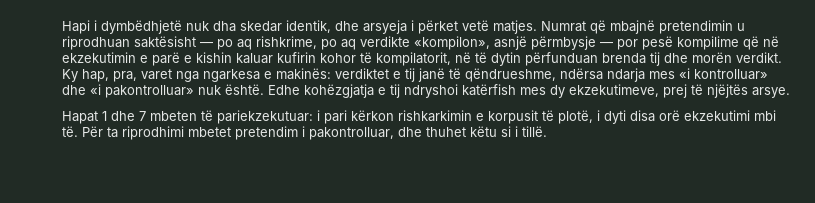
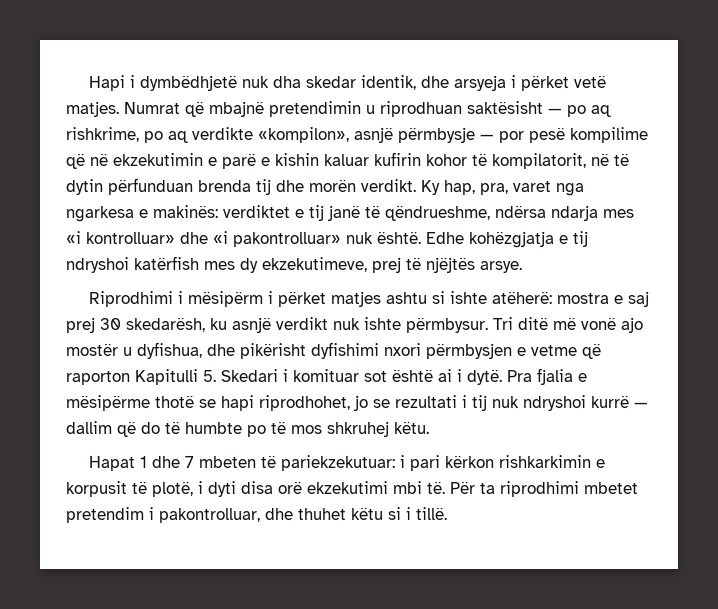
+ Riprodhimi i mësipërm i përket matjes ashtu si ishte atëherë: mostra e saj prej 30 skedarësh, ku asnjë verdikt nuk ishte përmbysur. Tri ditë më vonë ajo mostër u dyfishua, dhe pikërisht dyfishimi nxori përmbysjen e vetme që raporton Kapitulli 5. Skedari i komituar sot është ai i dytë. Pra fjalia e mësipërme thotë se hapi riprodhohet, jo se rezultati i tij nuk ndryshoi kurrë — dallim që do të humbte po të mos shkruhej këtu.

